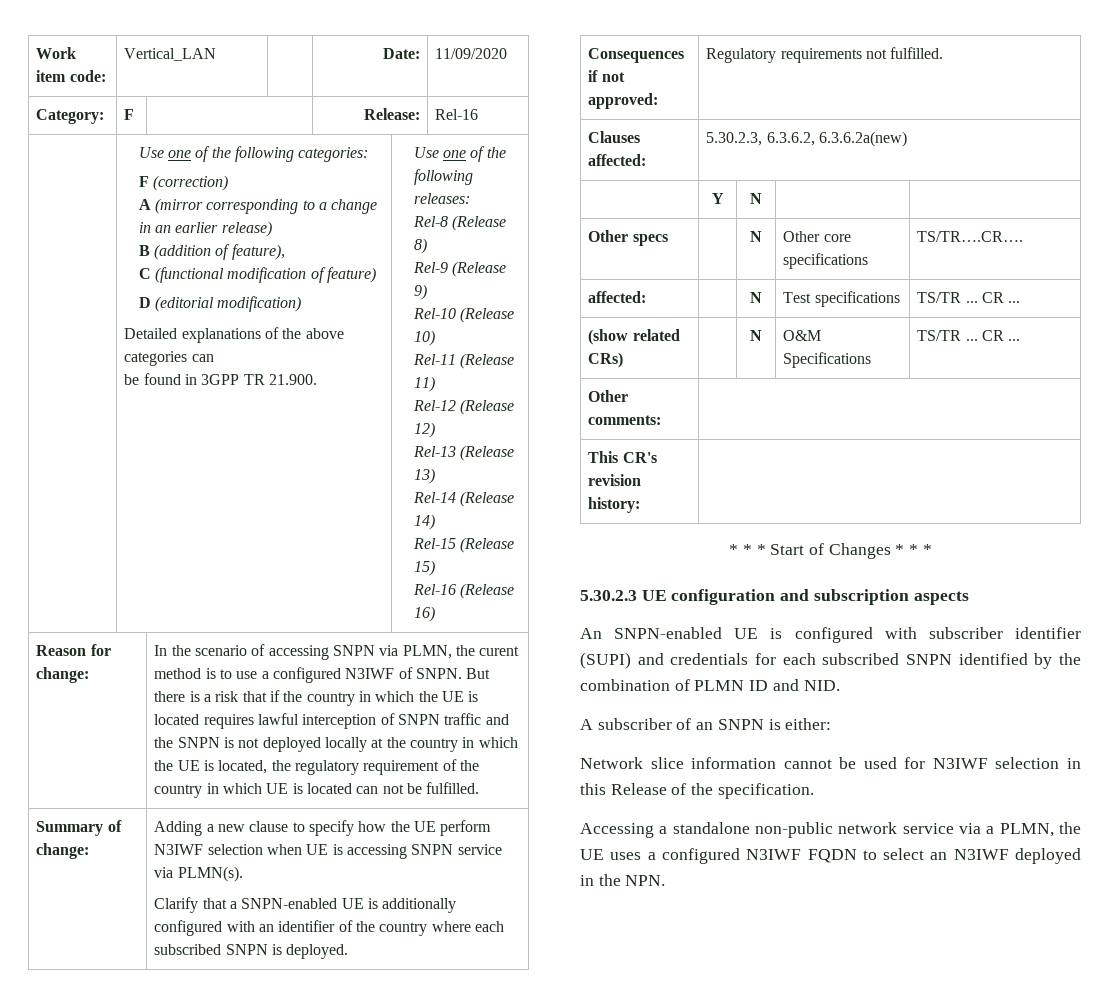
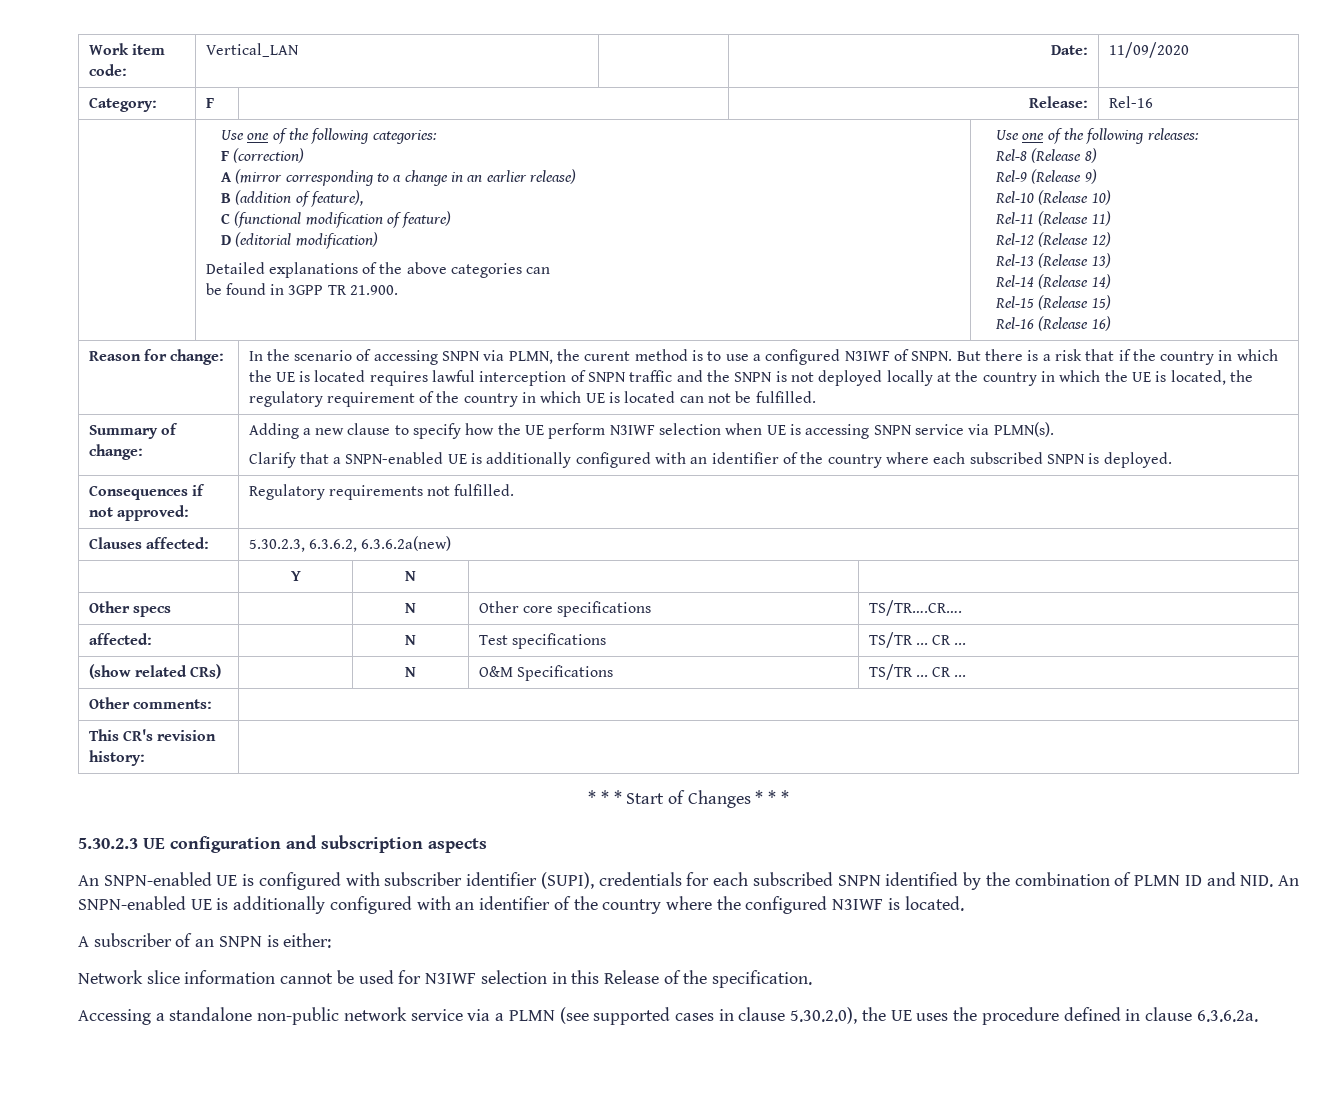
- An SNPN-enabled UE is configured with subscriber identifier (SUPI) and credentials for each subscribed SNPN identified by the combination of PLMN ID and NID.
+ An SNPN-enabled UE is configured with subscriber identifier (SUPI), credentials for each subscribed SNPN identified by the combination of PLMN ID and NID. An SNPN-enabled UE is additionally configured with an identifier of the country where the configured N3IWF is located.
- Accessing a standalone non-public network service via a PLMN, the UE uses a configured N3IWF FQDN to select an N3IWF deployed in the NPN.
+ Accessing a standalone non-public network service via a PLMN (see supported cases in clause 5.30.2.0), the UE uses the procedure defined in clause 6.3.6.2a.

